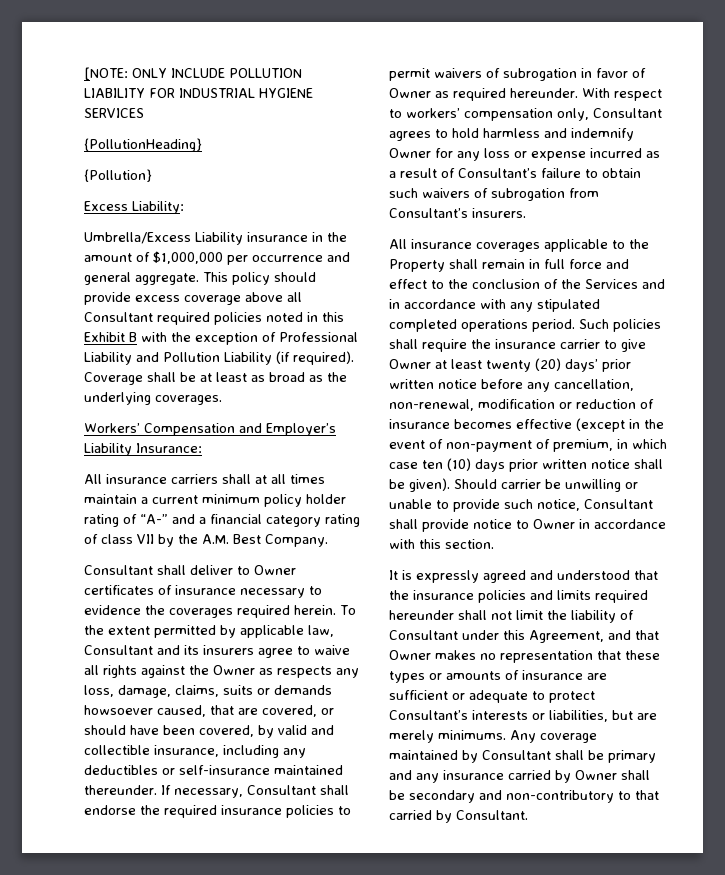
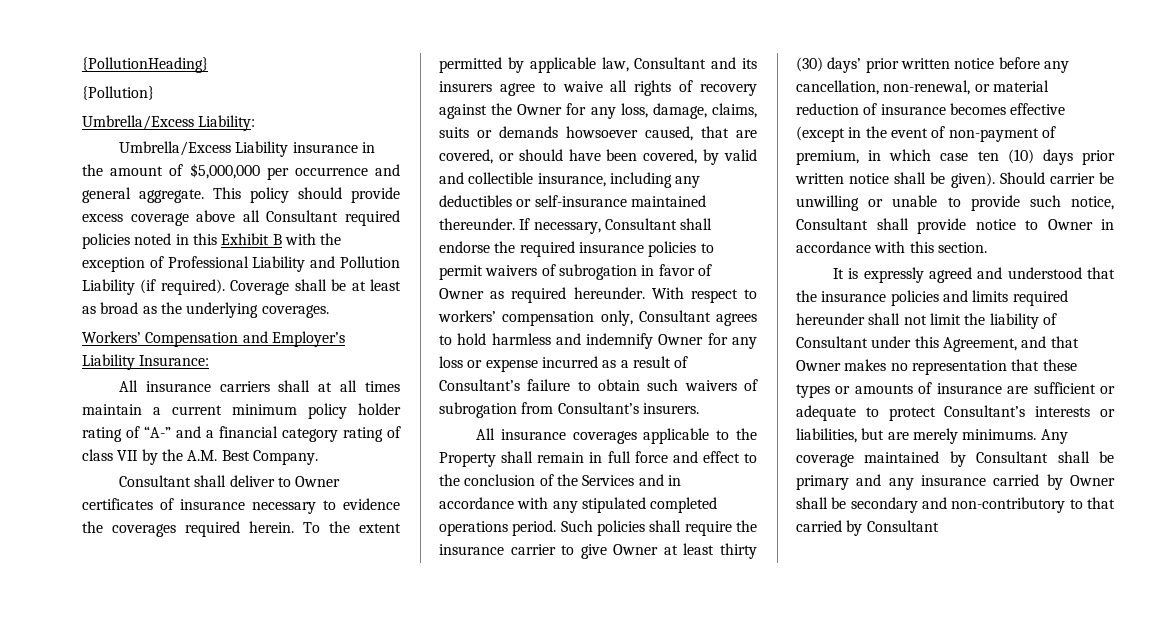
- [NOTE: ONLY INCLUDE POLLUTION LIABILITY FOR INDUSTRIAL HYGIENE SERVICES
- Excess Liability:
+ Umbrella/Excess Liability:
- Umbrella/Excess Liability insurance in the amount of $1,000,000 per occurrence and general aggregate.
+ Umbrella/Excess Liability insurance in the amount of $5,000,000 per occurrence and general aggregate.
- To the extent permitted by applicable law, Consultant and its insurers agree to waive all rights against the Owner as respects any loss, damage, claims, suits or demands howsoever caused, that are covered, or should have been covered, by valid and collectible insurance, including any deductibles or self-insurance maintained thereunder.
+ To the extent permitted by applicable law, Consultant and its insurers agree to waive all rights of recovery against the Owner for any loss, damage, claims, suits or demands howsoever caused, that are covered, or should have been covered, by valid and collectible insurance, including any deductibles or self-insurance maintained thereunder.
- Such policies shall require the insurance carrier to give Owner at least twenty (20) days’ prior written notice before any cancellation, non-renewal, modification or reduction of insurance becomes effective (except in the event of non-payment of premium, in which case ten (10) days prior written notice shall be given).
+ Such policies shall require the insurance carrier to give Owner at least thirty (30) days’ prior written notice before any cancellation, non-renewal, or material reduction of insurance becomes effective (except in the event of non-payment of premium, in which case ten (10) days prior written notice shall be given).
- Any coverage maintained by Consultant shall be primary and any insurance carried by Owner shall be secondary and non-contributory to that carried by Consultant.
+ Any coverage maintained by Consultant shall be primary and any insurance carried by Owner shall be secondary and non-contributory to that carried by Consultant

